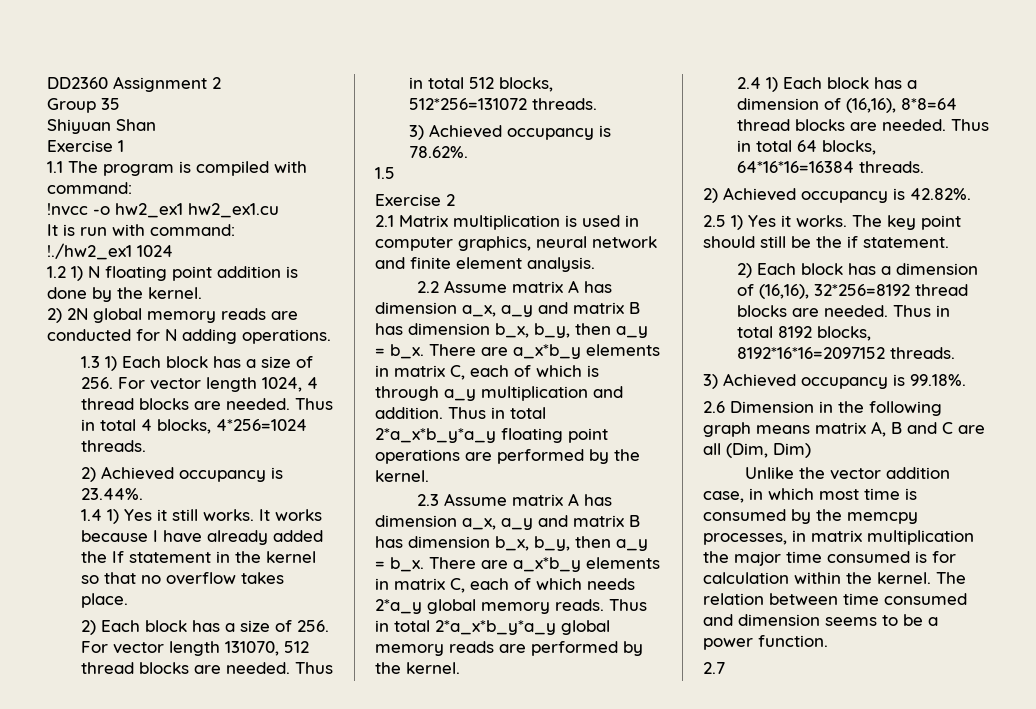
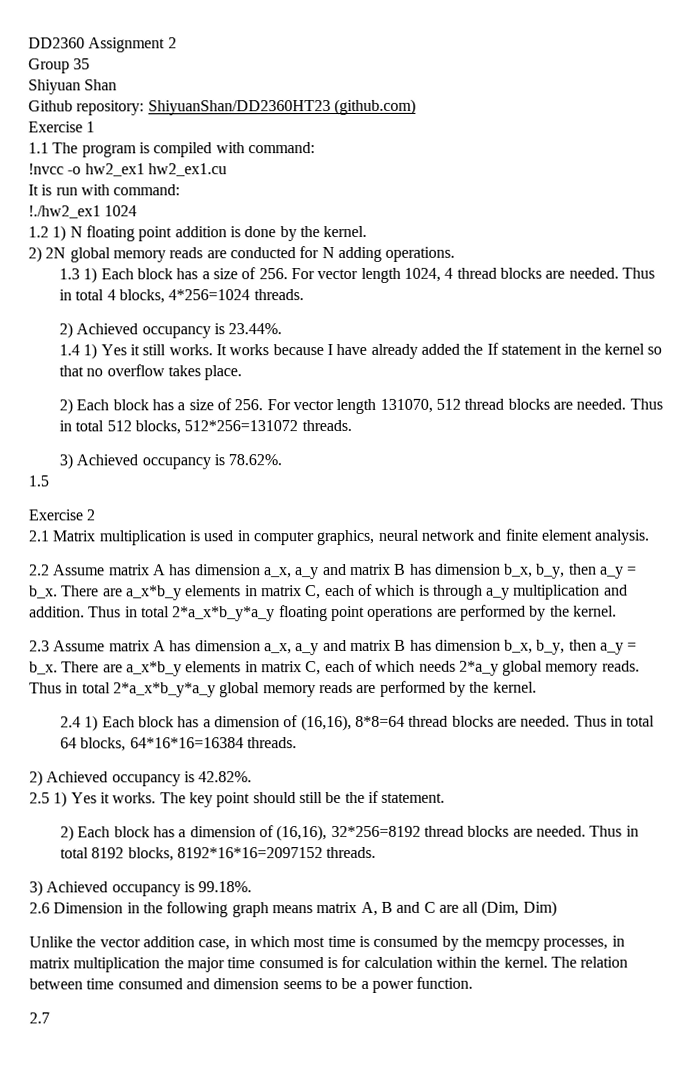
+ Github repository: ShiyuanShan/DD2360HT23 (github.com)

